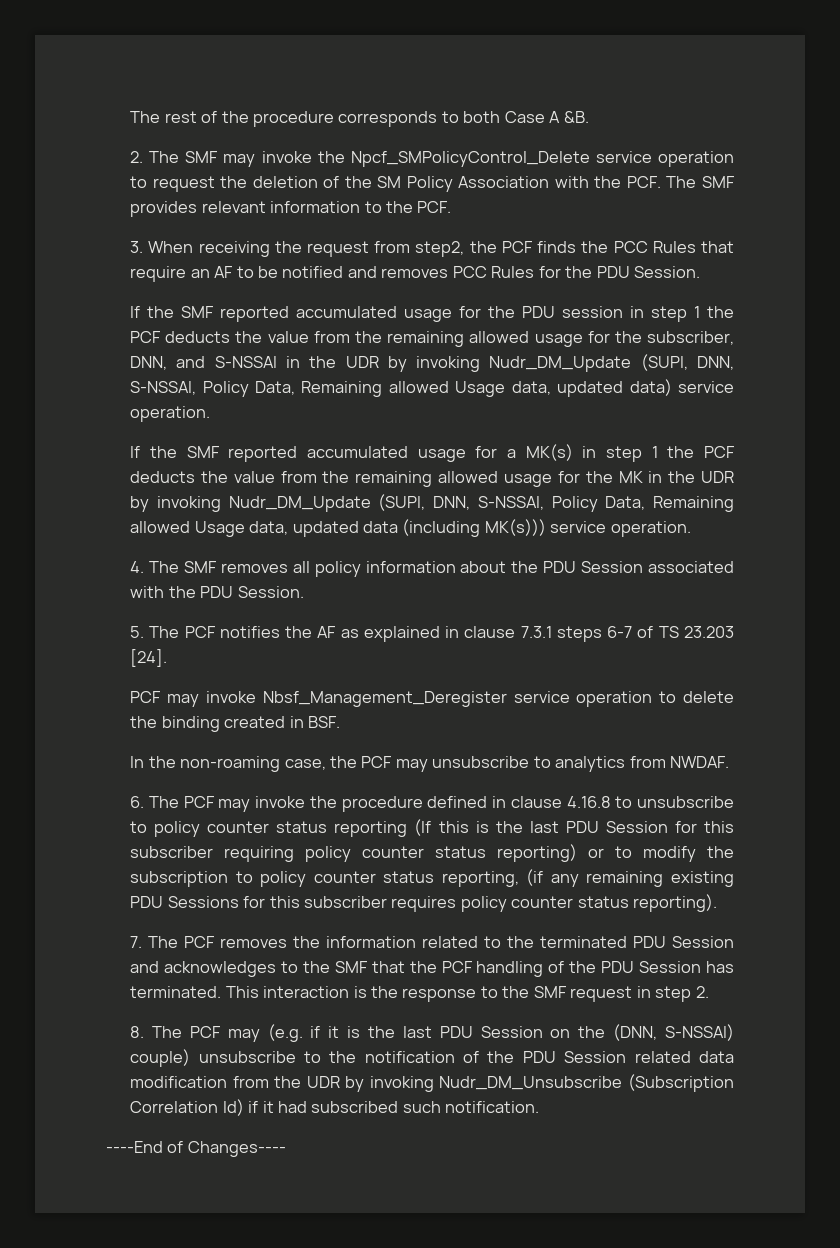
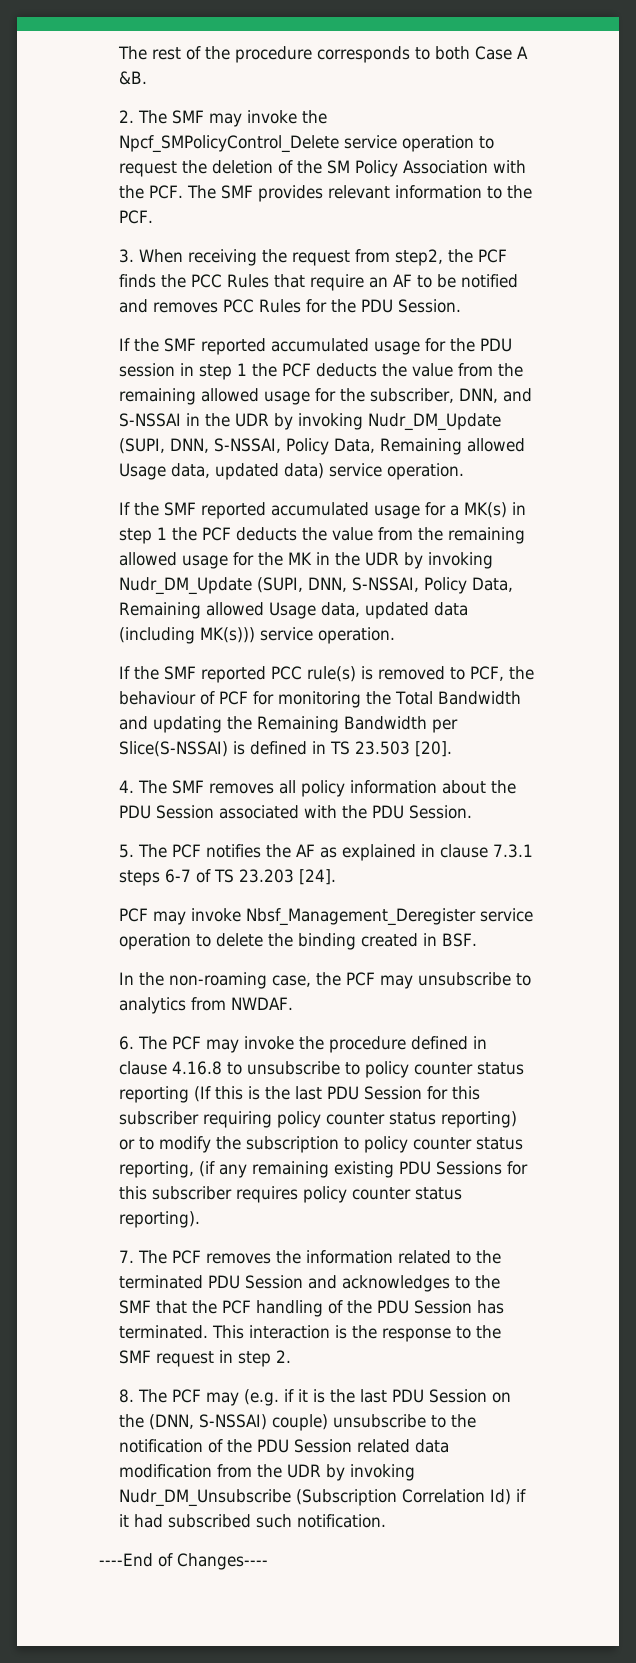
+ If the SMF reported PCC rule(s) is removed to PCF, the behaviour of PCF for monitoring the Total Bandwidth and updating the Remaining Bandwidth per Slice(S-NSSAI) is defined in TS 23.503 [20].

